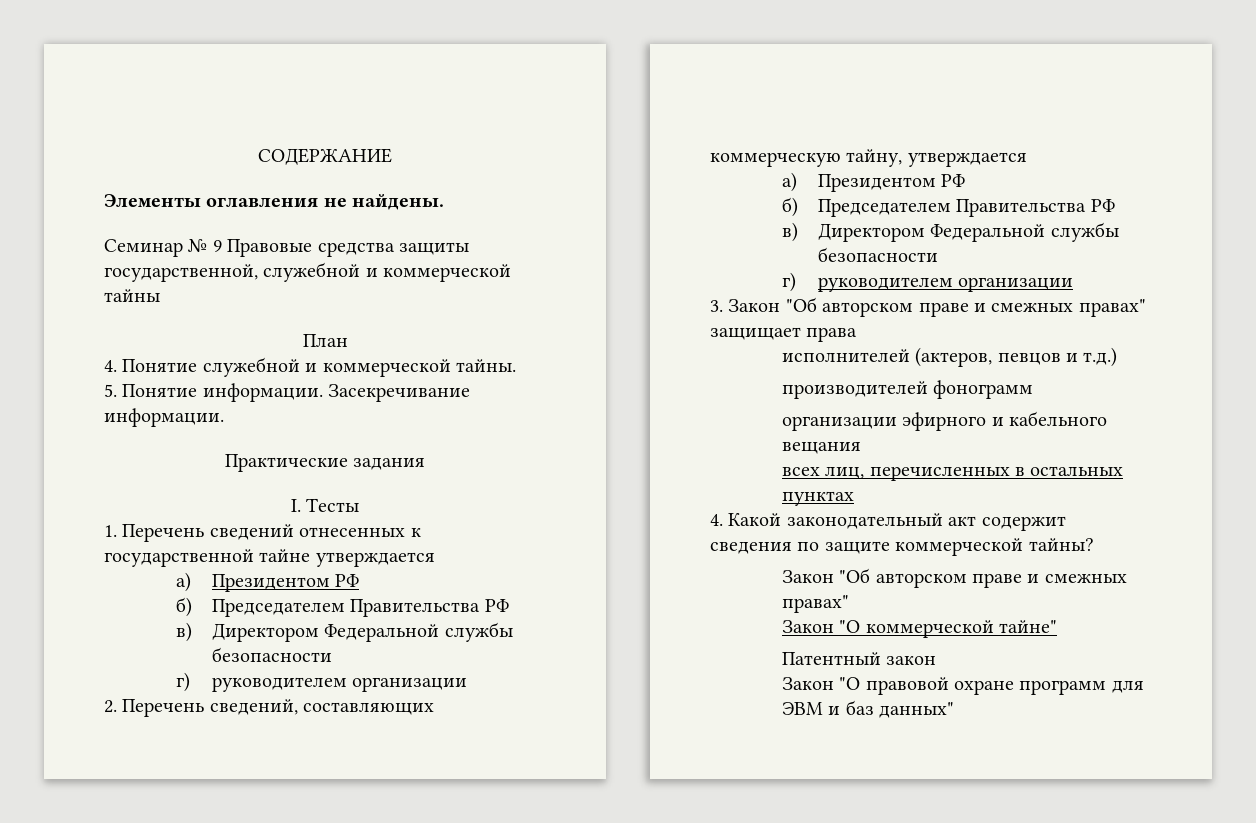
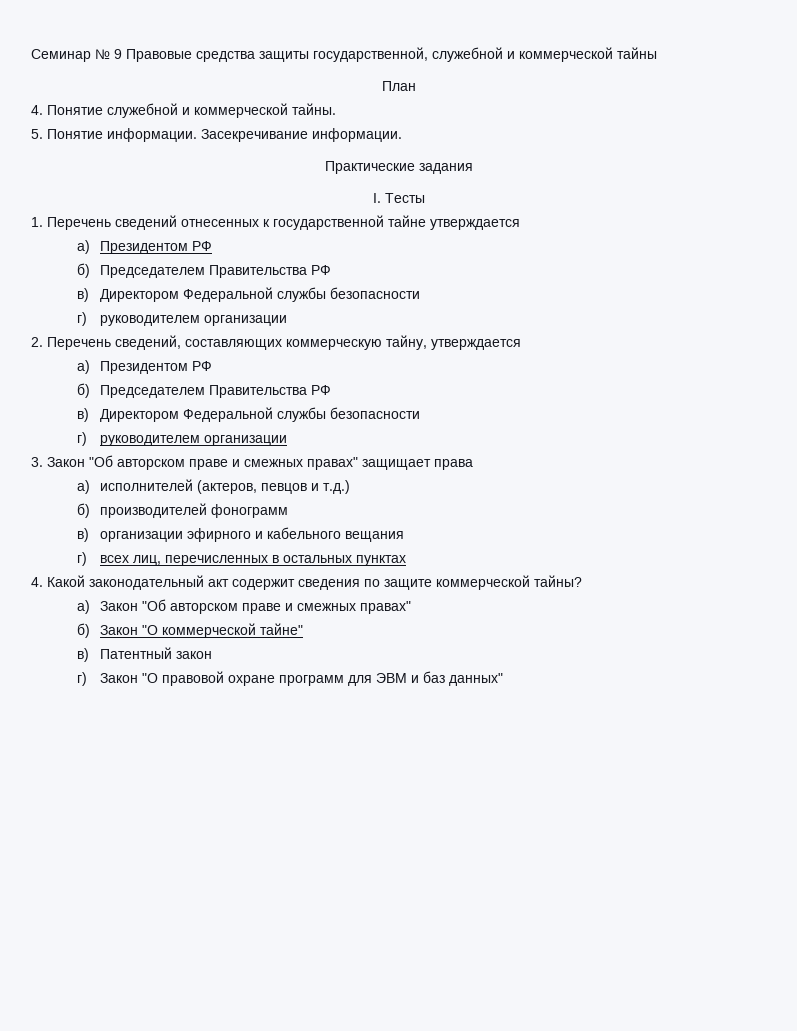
- СОДЕРЖАНИЕ
- Элементы оглавления не найдены.
- исполнителей (актеров, певцов и т.д.)
+ а) исполнителей (актеров, певцов и т.д.)
- производителей фонограмм
+ б) производителей фонограмм
- организации эфирного и кабельного вещания
+ в) организации эфирного и кабельного вещания
- всех лиц, перечисленных в остальных пунктах
+ г) всех лиц, перечисленных в остальных пунктах
  4. Какой законодательный акт содержит сведения по защите коммерческой тайны?
- Закон "Об авторском праве и смежных правах"
+ а) Закон "Об авторском праве и смежных правах"
- Закон "О коммерческой тайне"
+ б) Закон "О коммерческой тайне"
- Патентный закон
+ в) Патентный закон
- Закон "О правовой охране программ для ЭВМ и баз данных"
+ г) Закон "О правовой охране программ для ЭВМ и баз данных"

